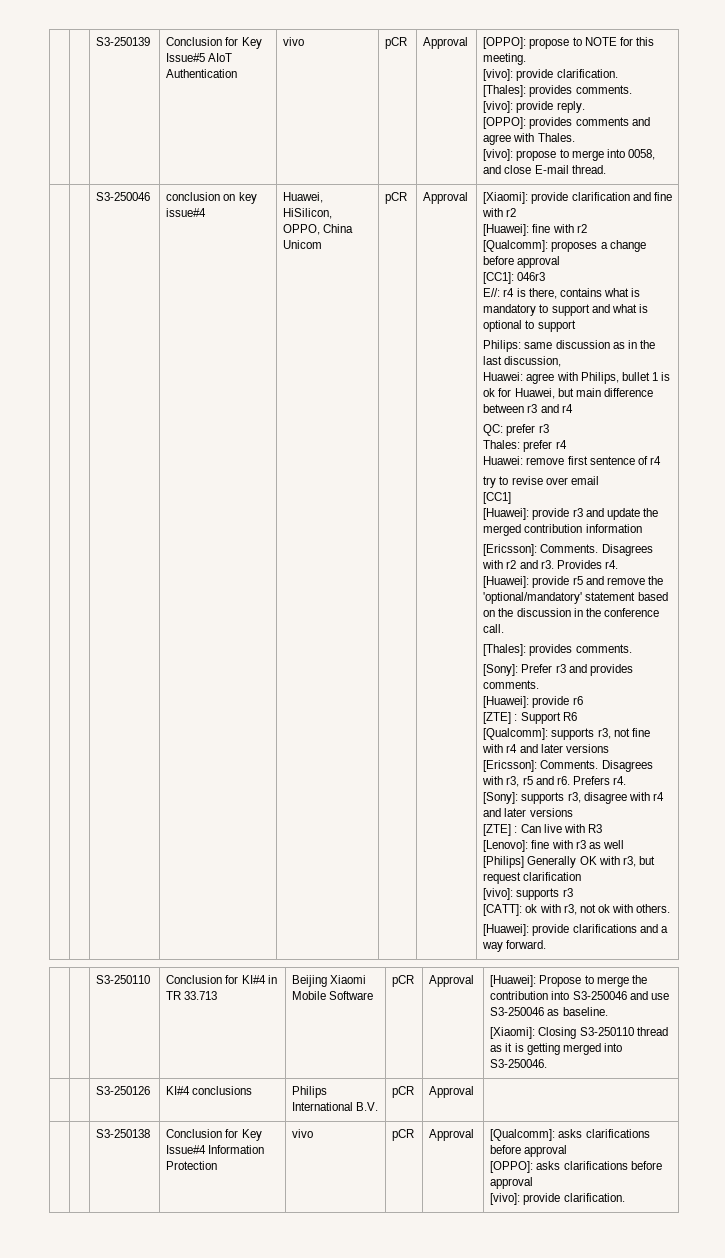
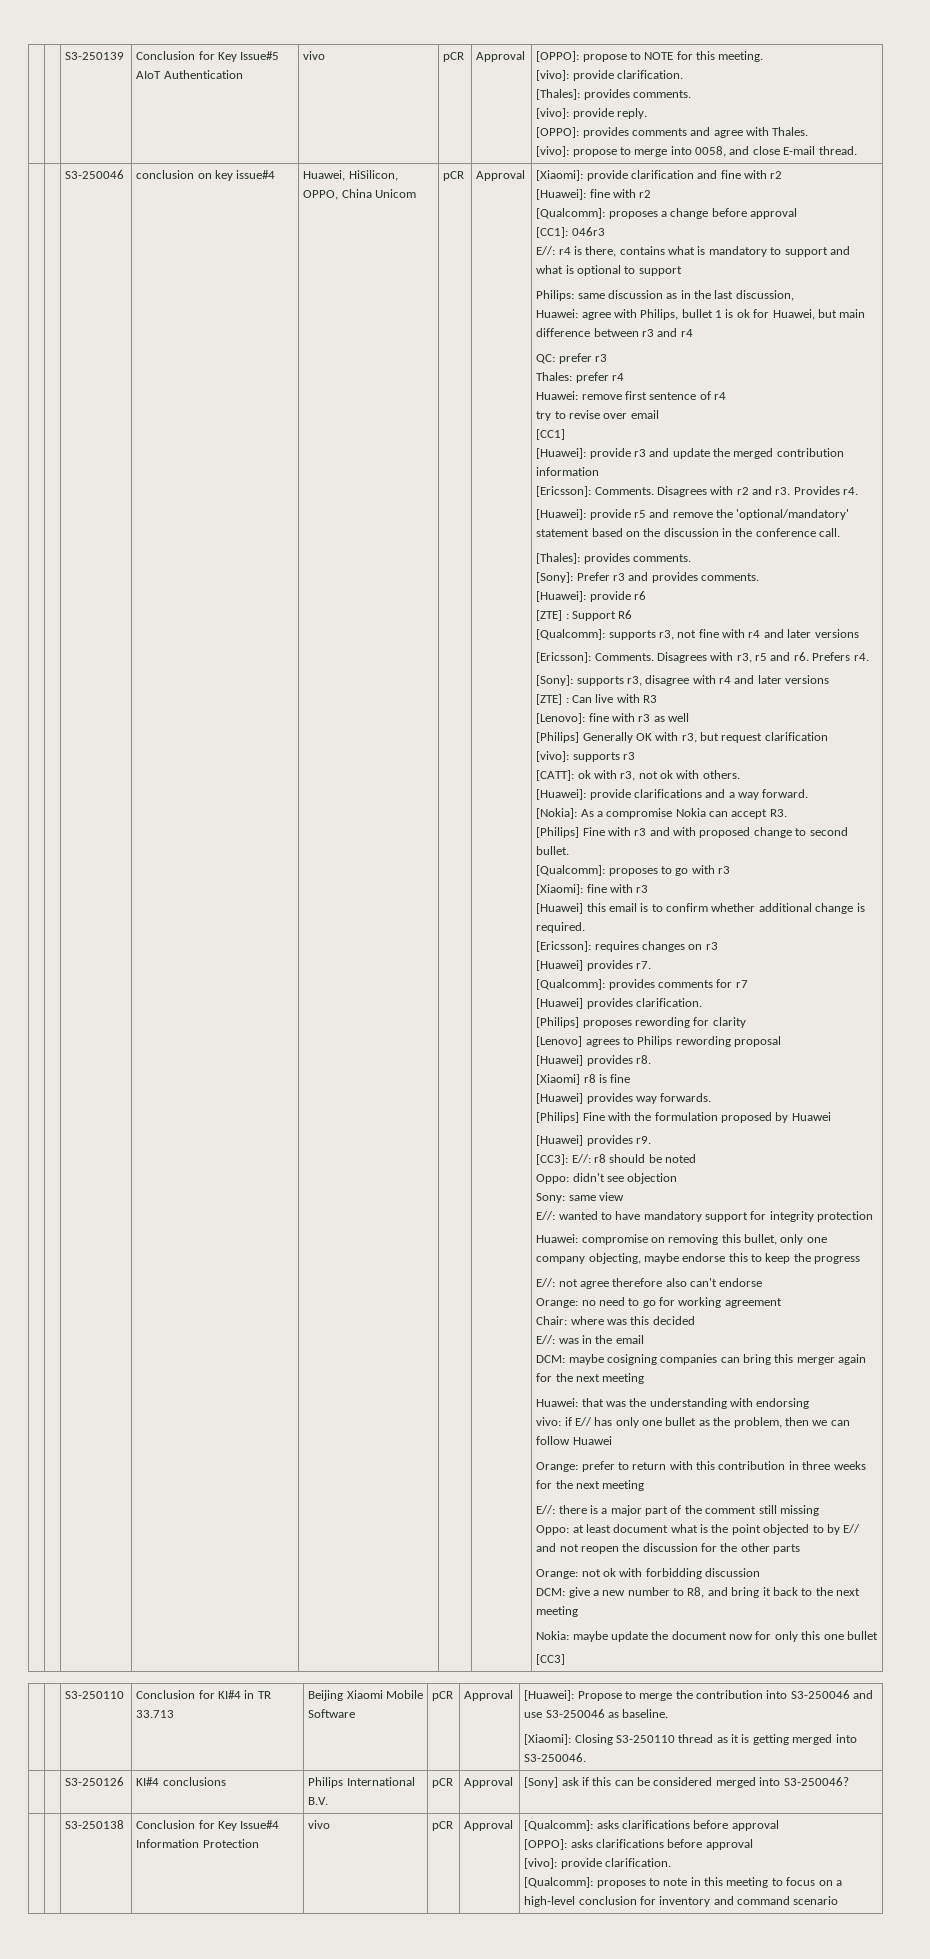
+ [Nokia]: As a compromise Nokia can accept R3.
+ [Philips] Fine with r3 and with proposed change to second bullet.
+ [Qualcomm]: proposes to go with r3
+ [Xiaomi]: fine with r3
+ [Huawei] this email is to confirm whether additional change is required.
+ [Ericsson]: requires changes on r3
+ [Huawei] provides r7.
+ [Qualcomm]: provides comments for r7
+ [Huawei] provides clarification.
+ [Philips] proposes rewording for clarity
+ [Lenovo] agrees to Philips rewording proposal
+ [Huawei] provides r8.
+ [Xiaomi] r8 is fine
+ [Huawei] provides way forwards.
+ [Philips] Fine with the formulation proposed by Huawei
+ [Huawei] provides r9.
+ [CC3]: E//: r8 should be noted
+ Oppo: didn't see objection
+ Sony: same view
+ E//: wanted to have mandatory support for integrity protection
+ Huawei: compromise on removing this bullet, only one company objecting, maybe endorse this to keep the progress
+ E//: not agree therefore also can't endorse
+ Orange: no need to go for working agreement
+ Chair: where was this decided
+ E//: was in the email
+ DCM: maybe cosigning companies can bring this merger again for the next meeting
+ Huawei: that was the understanding with endorsing
+ vivo: if E// has only one bullet as the problem, then we can follow Huawei
+ Orange: prefer to return with this contribution in three weeks for the next meeting
+ E//: there is a major part of the comment still missing
+ Oppo: at least document what is the point objected to by E// and not reopen the discussion for the other parts
+ Orange: not ok with forbidding discussion
+ DCM: give a new number to R8, and bring it back to the next meeting
+ Nokia: maybe update the document now for only this one bullet
+ [CC3]
- | | S3-250126 | KI#4 conclusions | Philips International B.V. | pCR | Approval |
+ | | S3-250126 | KI#4 conclusions | Philips International B.V. | pCR | Approval | [Sony] ask if this can be considered merged into S3-250046?
+ [Qualcomm]: proposes to note in this meeting to focus on a high-level conclusion for inventory and command scenario

